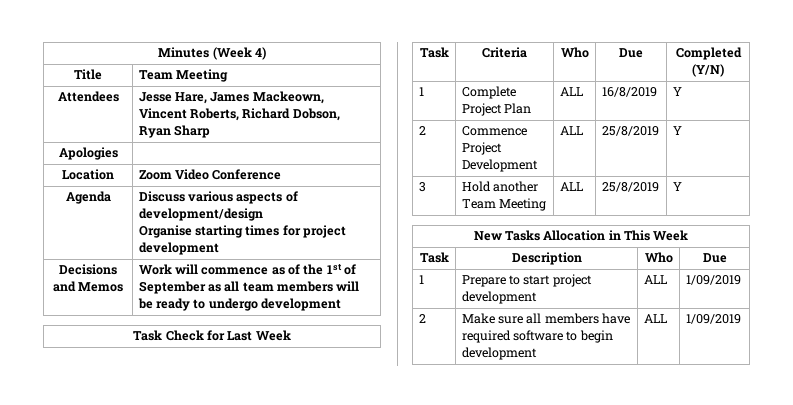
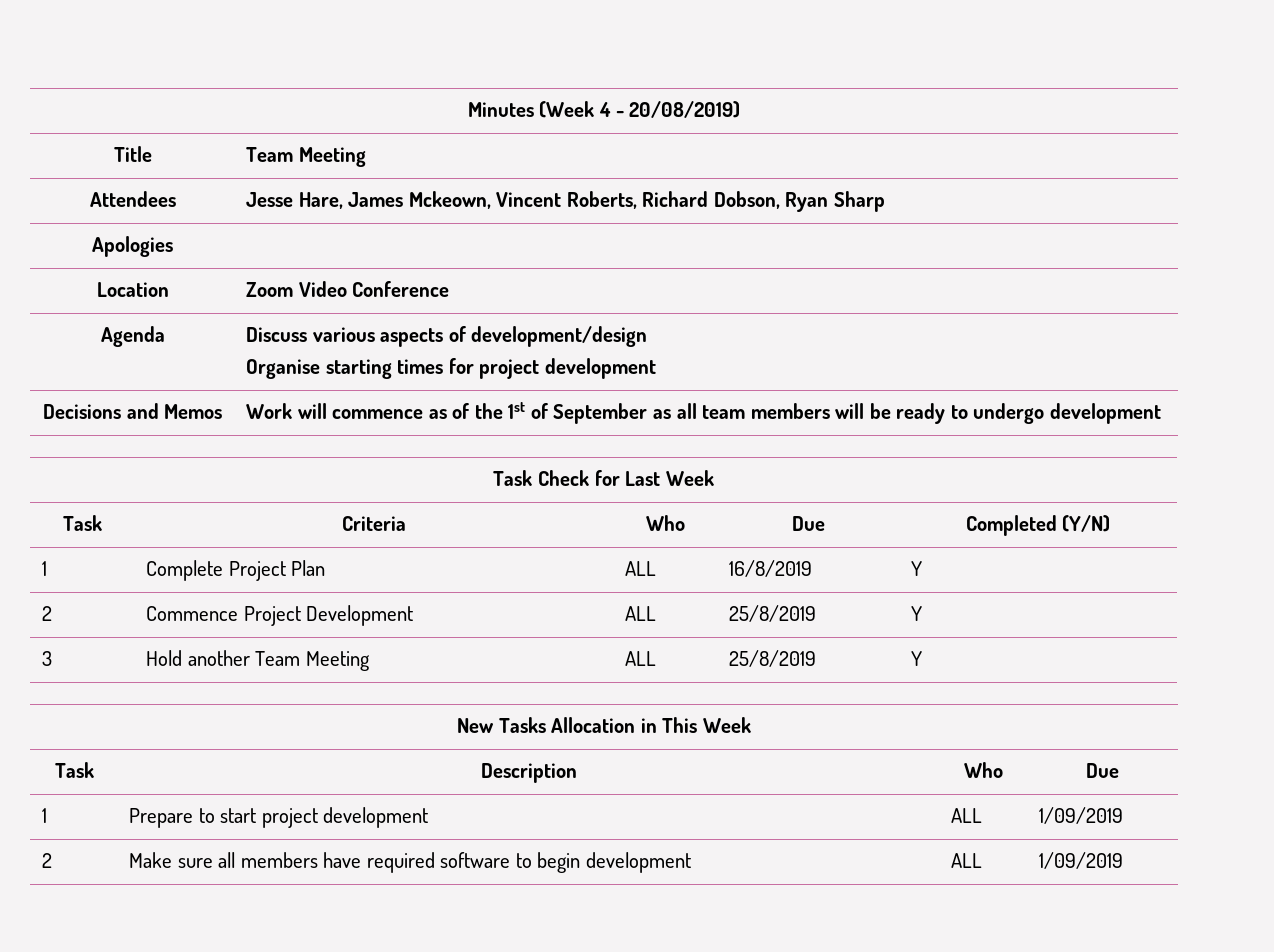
- Minutes (Week 4)
+ Minutes (Week 4 - 20/08/2019)
- Attendees | Jesse Hare, James Mackeown, Vincent Roberts, Richard Dobson, Ryan Sharp
+ Attendees | Jesse Hare, James Mckeown, Vincent Roberts, Richard Dobson, Ryan Sharp

